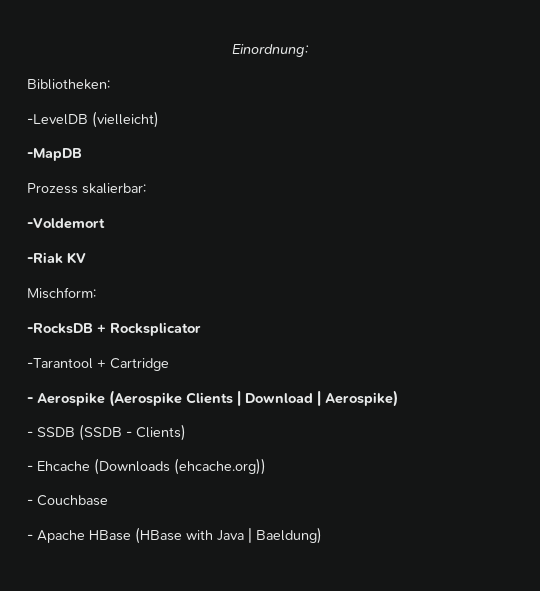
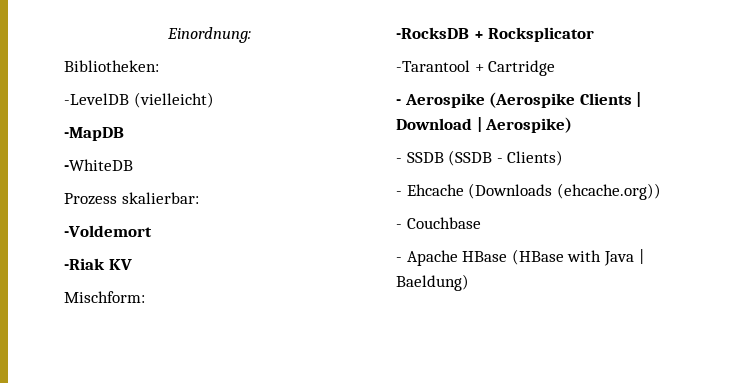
+ -WhiteDB

